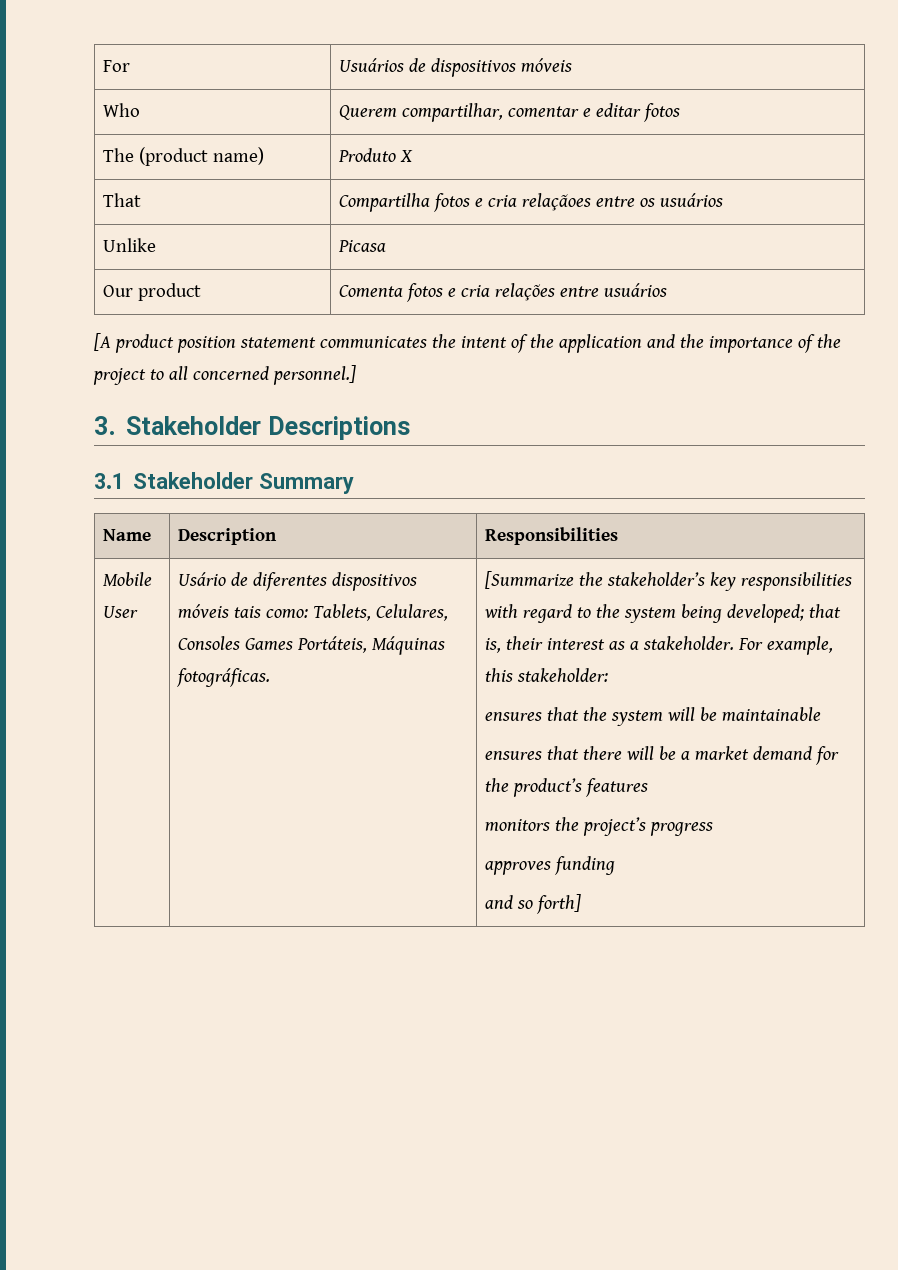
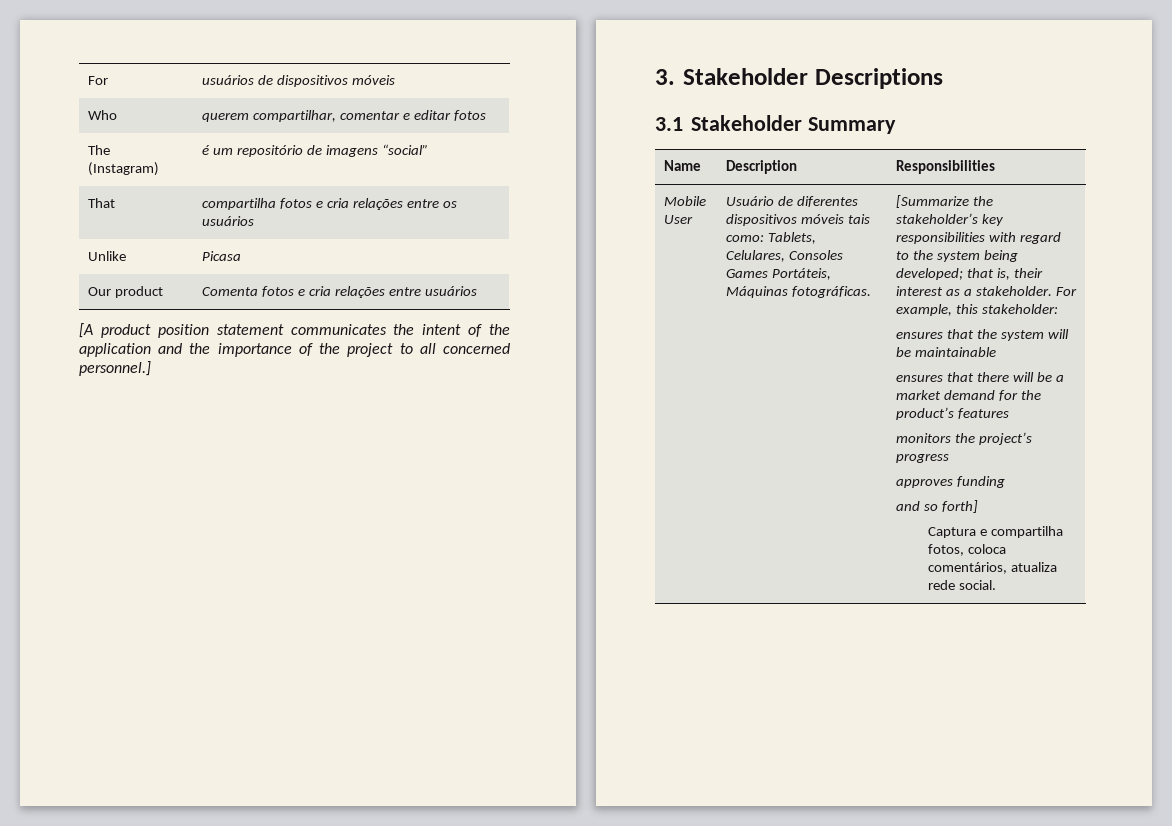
- For | Usuários de dispositivos móveis
+ For | usuários de dispositivos móveis
- Who | Querem compartilhar, comentar e editar fotos
+ Who | querem compartilhar, comentar e editar fotos
- The (product name) | Produto X
+ The (Instagram) | é um repositório de imagens “social”
- That | Compartilha fotos e cria relaçãoes entre os usuários
+ That | compartilha fotos e cria relações entre os usuários
- Usário de diferentes dispositivos móveis tais como: Tablets, Celulares, Consoles Games Portáteis, Máquinas fotográficas.
+ Usuário de diferentes dispositivos móveis tais como: Tablets, Celulares, Consoles Games Portáteis, Máquinas fotográficas.
+ Captura e compartilha fotos, coloca comentários, atualiza rede social.

